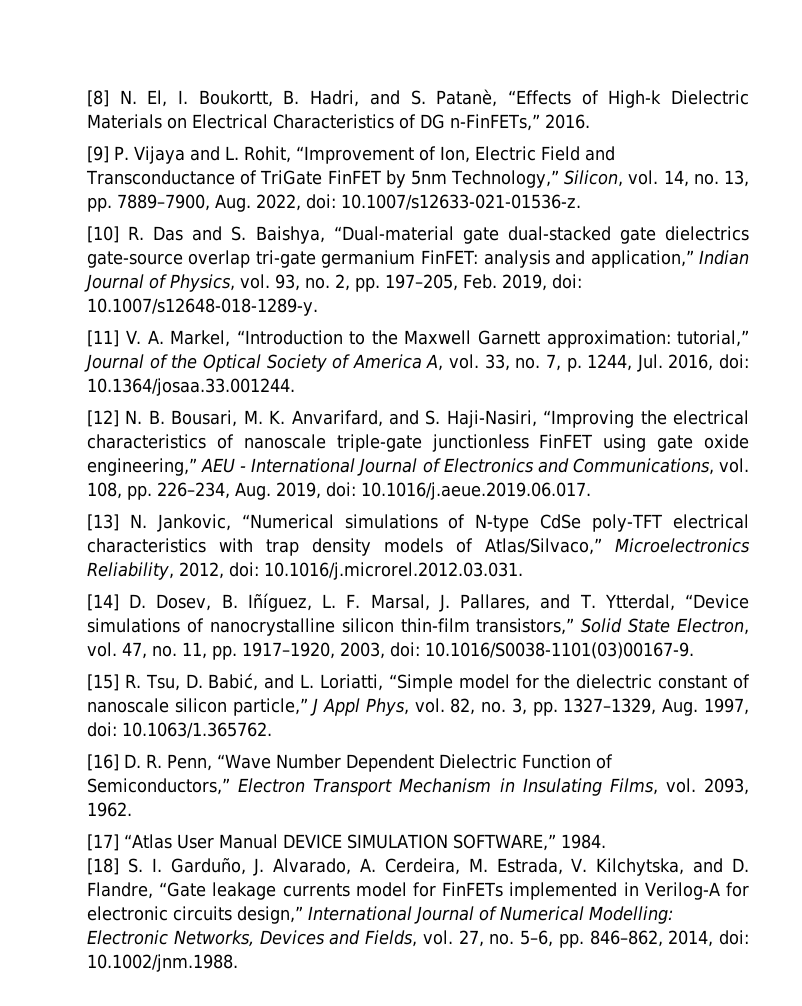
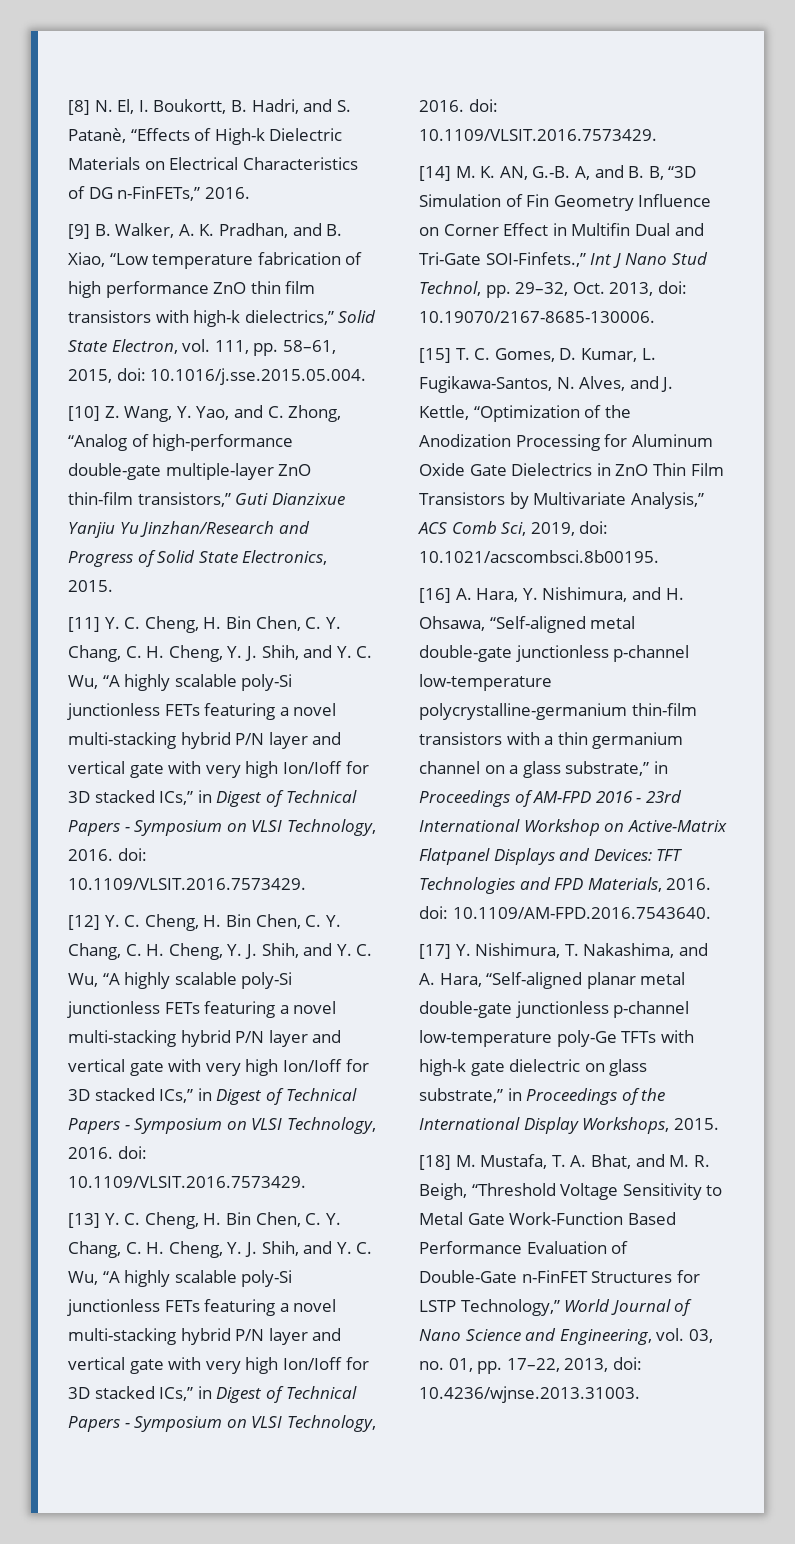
- [9] P. Vijaya and L. Rohit, “Improvement of Ion, Electric Field and Transconductance of TriGate FinFET by 5nm Technology,” Silicon, vol. 14, no. 13, pp. 7889–7900, Aug. 2022, doi: 10.1007/s12633-021-01536-z.
- [10] R. Das and S. Baishya, “Dual-material gate dual-stacked gate dielectrics gate-source overlap tri-gate germanium FinFET: analysis and application,” Indian Journal of Physics, vol. 93, no. 2, pp. 197–205, Feb. 2019, doi: 10.1007/s12648-018-1289-y.
- [11] V. A. Markel, “Introduction to the Maxwell Garnett approximation: tutorial,” Journal of the Optical Society of America A, vol. 33, no. 7, p. 1244, Jul. 2016, doi: 10.1364/josaa.33.001244.
- [12] N. B. Bousari, M. K. Anvarifard, and S. Haji-Nasiri, “Improving the electrical characteristics of nanoscale triple-gate junctionless FinFET using gate oxide engineering,” AEU - International Journal of Electronics and Communications, vol. 108, pp. 226–234, Aug. 2019, doi: 10.1016/j.aeue.2019.06.017.
- [13] N. Jankovic, “Numerical simulations of N-type CdSe poly-TFT electrical characteristics with trap density models of Atlas/Silvaco,” Microelectronics Reliability, 2012, doi: 10.1016/j.microrel.2012.03.031.
- [14] D. Dosev, B. Iñíguez, L. F. Marsal, J. Pallares, and T. Ytterdal, “Device simulations of nanocrystalline silicon thin-film transistors,” Solid State Electron, vol. 47, no. 11, pp. 1917–1920, 2003, doi: 10.1016/S0038-1101(03)00167-9.
- [15] R. Tsu, D. Babić, and L. Loriatti, “Simple model for the dielectric constant of nanoscale silicon particle,” J Appl Phys, vol. 82, no. 3, pp. 1327–1329, Aug. 1997, doi: 10.1063/1.365762.
- [16] D. R. Penn, “Wave Number Dependent Dielectric Function of Semiconductors,” Electron Transport Mechanism in Insulating Films, vol. 2093, 1962.
- [17] “Atlas User Manual DEVICE SIMULATION SOFTWARE,” 1984.
- [18] S. I. Garduño, J. Alvarado, A. Cerdeira, M. Estrada, V. Kilchytska, and D. Flandre, “Gate leakage currents model for FinFETs implemented in Verilog-A for electronic circuits design,” International Journal of Numerical Modelling: Electronic Networks, Devices and Fields, vol. 27, no. 5–6, pp. 846–862, 2014, doi: 10.1002/jnm.1988.
+ [9] B. Walker, A. K. Pradhan, and B. Xiao, “Low temperature fabrication of high performance ZnO thin film transistors with high-k dielectrics,” Solid State Electron, vol. 111, pp. 58–61, 2015, doi: 10.1016/j.sse.2015.05.004.
+ [10] Z. Wang, Y. Yao, and C. Zhong, “Analog of high-performance double-gate multiple-layer ZnO thin-film transistors,” Guti Dianzixue Yanjiu Yu Jinzhan/Research and Progress of Solid State Electronics, 2015.
+ [11] Y. C. Cheng, H. Bin Chen, C. Y. Chang, C. H. Cheng, Y. J. Shih, and Y. C. Wu, “A highly scalable poly-Si junctionless FETs featuring a novel multi-stacking hybrid P/N layer and vertical gate with very high Ion/Ioff for 3D stacked ICs,” in Digest of Technical Papers - Symposium on VLSI Technology, 2016. doi: 10.1109/VLSIT.2016.7573429.
+ [12] Y. C. Cheng, H. Bin Chen, C. Y. Chang, C. H. Cheng, Y. J. Shih, and Y. C. Wu, “A highly scalable poly-Si junctionless FETs featuring a novel multi-stacking hybrid P/N layer and vertical gate with very high Ion/Ioff for 3D stacked ICs,” in Digest of Technical Papers - Symposium on VLSI Technology, 2016. doi: 10.1109/VLSIT.2016.7573429.
+ [13] Y. C. Cheng, H. Bin Chen, C. Y. Chang, C. H. Cheng, Y. J. Shih, and Y. C. Wu, “A highly scalable poly-Si junctionless FETs featuring a novel multi-stacking hybrid P/N layer and vertical gate with very high Ion/Ioff for 3D stacked ICs,” in Digest of Technical Papers - Symposium on VLSI Technology, 2016. doi: 10.1109/VLSIT.2016.7573429.
+ [14] M. K. AN, G.-B. A, and B. B, “3D Simulation of Fin Geometry Influence on Corner Effect in Multifin Dual and Tri-Gate SOI-Finfets.,” Int J Nano Stud Technol, pp. 29–32, Oct. 2013, doi: 10.19070/2167-8685-130006.
+ [15] T. C. Gomes, D. Kumar, L. Fugikawa-Santos, N. Alves, and J. Kettle, “Optimization of the Anodization Processing for Aluminum Oxide Gate Dielectrics in ZnO Thin Film Transistors by Multivariate Analysis,” ACS Comb Sci, 2019, doi: 10.1021/acscombsci.8b00195.
+ [16] A. Hara, Y. Nishimura, and H. Ohsawa, “Self-aligned metal double-gate junctionless p-channel low-temperature polycrystalline-germanium thin-film transistors with a thin germanium channel on a glass substrate,” in Proceedings of AM-FPD 2016 - 23rd International Workshop on Active-Matrix Flatpanel Displays and Devices: TFT Technologies and FPD Materials, 2016. doi: 10.1109/AM-FPD.2016.7543640.
+ [17] Y. Nishimura, T. Nakashima, and A. Hara, “Self-aligned planar metal double-gate junctionless p-channel low-temperature poly-Ge TFTs with high-k gate dielectric on glass substrate,” in Proceedings of the International Display Workshops, 2015.
+ [18] M. Mustafa, T. A. Bhat, and M. R. Beigh, “Threshold Voltage Sensitivity to Metal Gate Work-Function Based Performance Evaluation of Double-Gate n-FinFET Structures for LSTP Technology,” World Journal of Nano Science and Engineering, vol. 03, no. 01, pp. 17–22, 2013, doi: 10.4236/wjnse.2013.31003.

